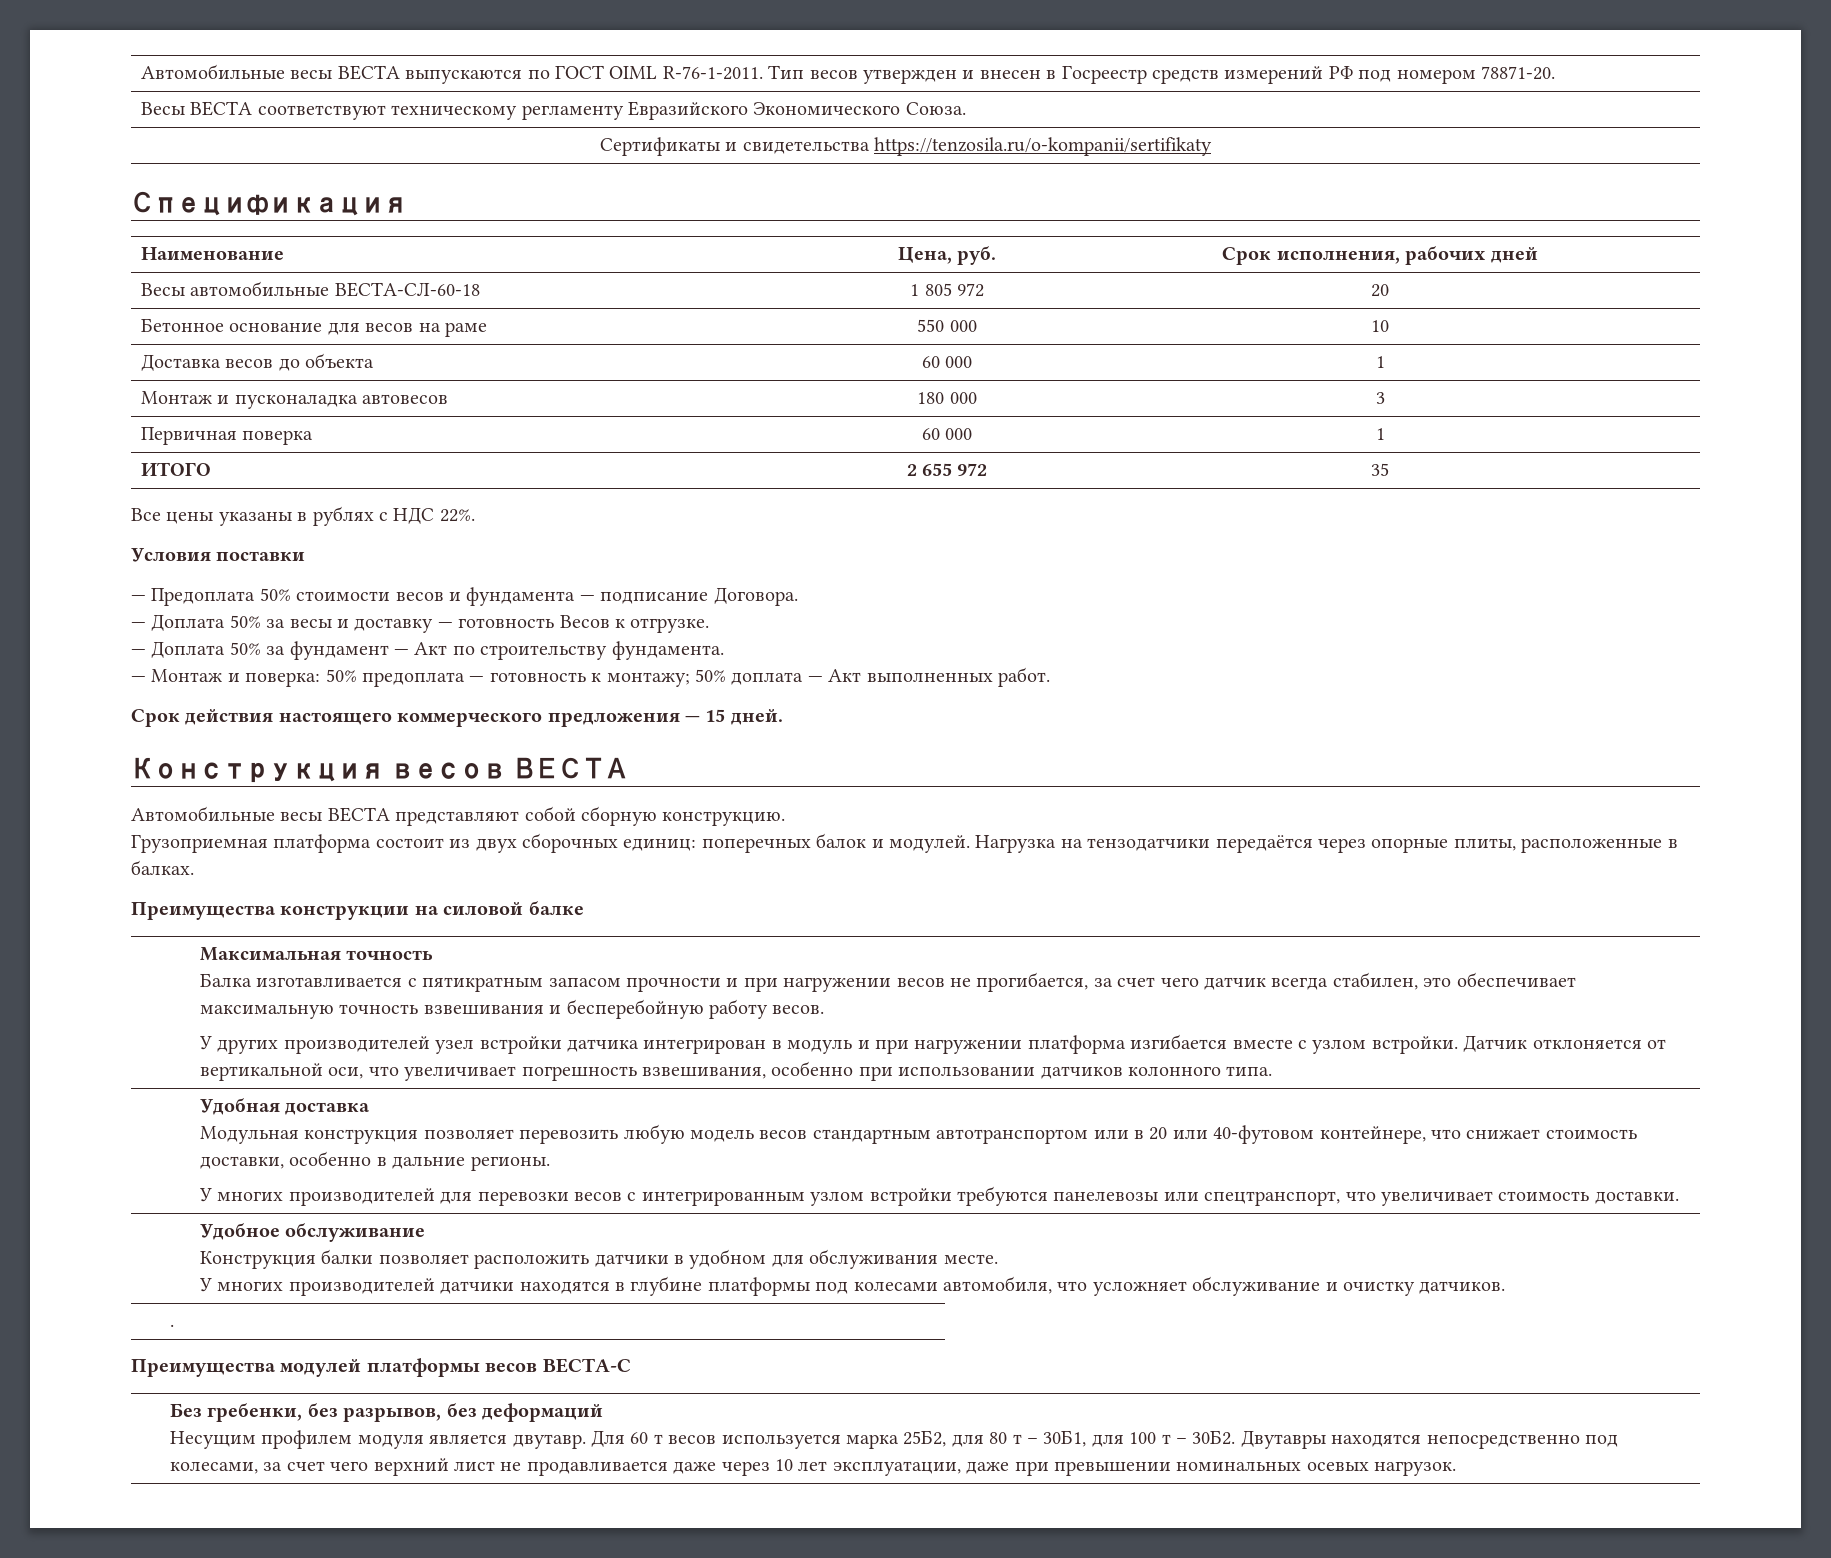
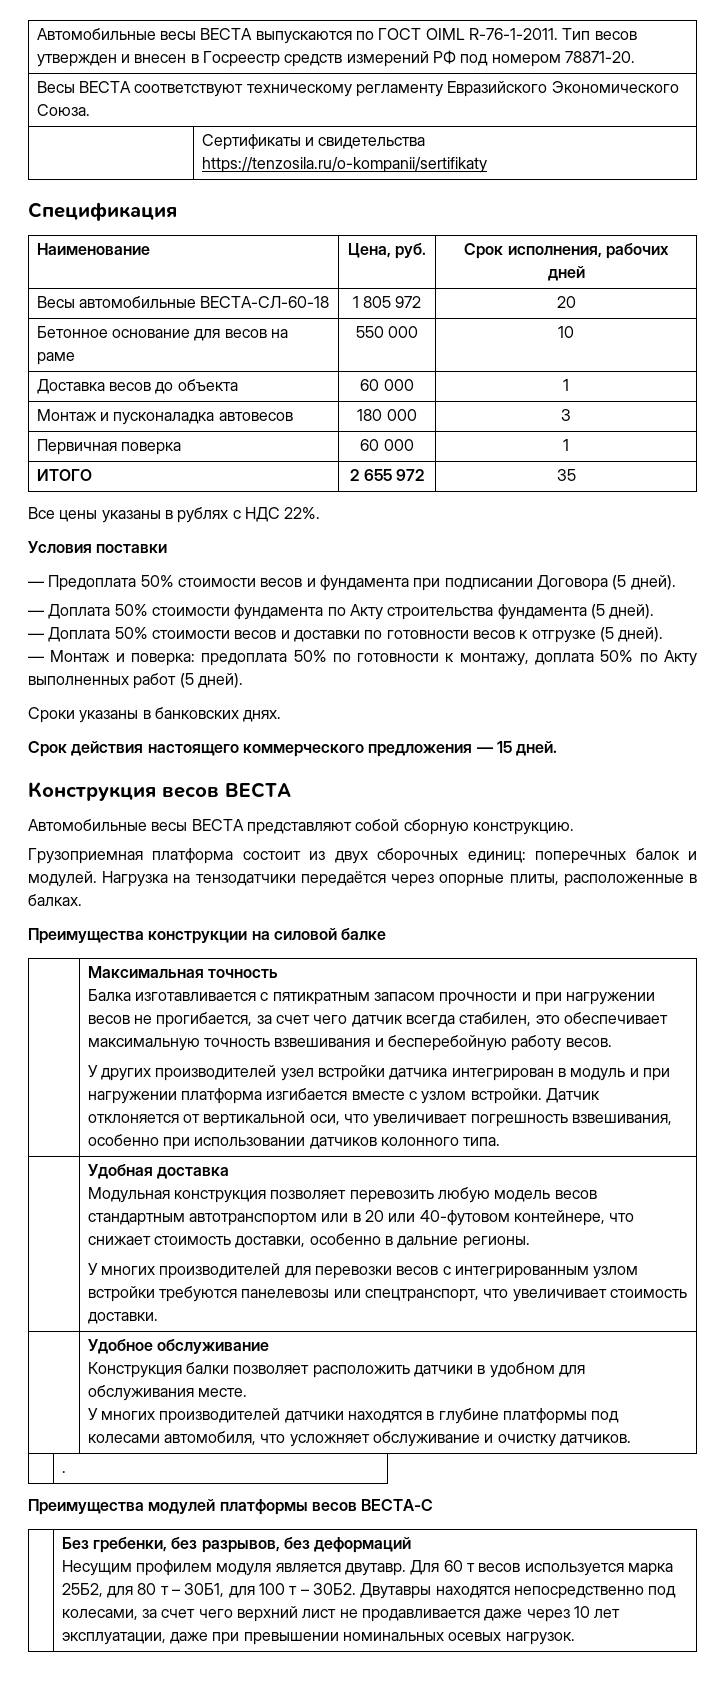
- — Предоплата 50% стоимости весов и фундамента — подписание Договора.
- — Доплата 50% за весы и доставку — готовность Весов к отгрузке.
- — Доплата 50% за фундамент — Акт по строительству фундамента.
- — Монтаж и поверка: 50% предоплата — готовность к монтажу; 50% доплата — Акт выполненных работ.
+ — Предоплата 50% стоимости весов и фундамента при подписании Договора (5 дней).
+ — Доплата 50% стоимости фундамента по Акту строительства фундамента (5 дней).
+ — Доплата 50% стоимости весов и доставки по готовности весов к отгрузке (5 дней).
+ — Монтаж и поверка: предоплата 50% по готовности к монтажу, доплата 50% по Акту выполненных работ (5 дней).
+ Сроки указаны в банковских днях.

